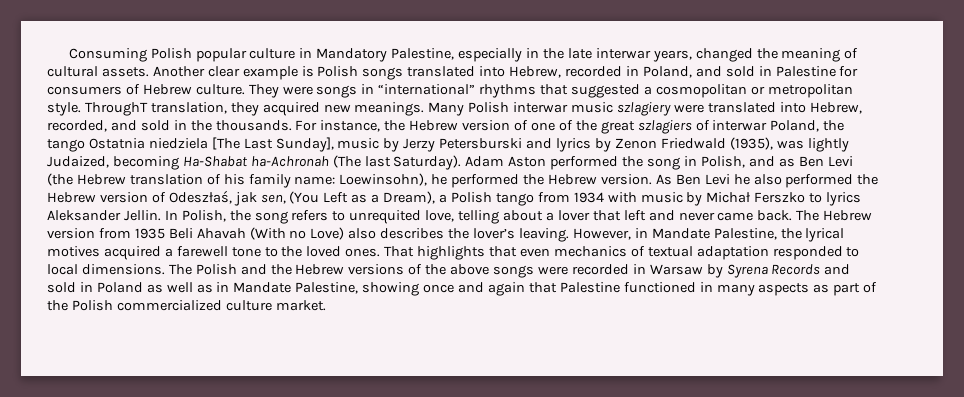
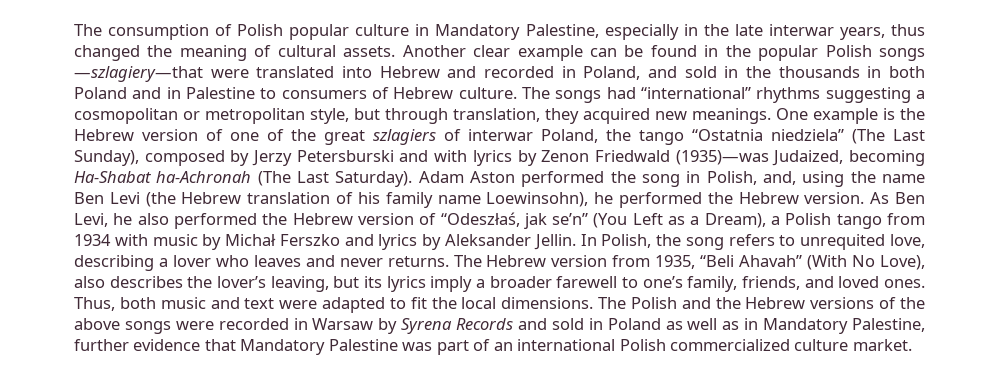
- Consuming Polish popular culture in Mandatory Palestine, especially in the late interwar years, changed the meaning of cultural assets.
+ The consumption of Polish popular culture in Mandatory Palestine, especially in the late interwar years, thus changed the meaning of cultural assets.
- Another clear example is Polish songs translated into Hebrew, recorded in Poland, and sold in Palestine for consumers of Hebrew culture. They were songs in “international” rhythms that suggested a cosmopolitan or metropolitan style. ThroughT translation, they acquired new meanings.
+ Another clear example can be found in the popular Polish songs —szlagiery—that were translated into Hebrew and recorded in Poland, and sold in the thousands in both Poland and in Palestine to consumers of Hebrew culture. The songs had “international” rhythms suggesting a cosmopolitan or metropolitan style, but through translation, they acquired new meanings.
- Many Polish interwar music szlagiery were translated into Hebrew, recorded, and sold in the thousands. For instance, the Hebrew version of one of the great szlagiers of interwar Poland, the tango Ostatnia niedziela [The Last Sunday], music by Jerzy Petersburski and lyrics by Zenon Friedwald (1935), was lightly Judaized, becoming Ha-Shabat ha-Achronah (The last Saturday).
+ One example is the Hebrew version of one of the great szlagiers of interwar Poland, the tango “Ostatnia niedziela” (The Last Sunday), composed by Jerzy Petersburski and with lyrics by Zenon Friedwald (1935)—was Judaized, becoming Ha-Shabat ha-Achronah (The Last Saturday).
- Adam Aston performed the song in Polish, and as Ben Levi (the Hebrew translation of his family name: Loewinsohn), he performed the Hebrew version.
+ Adam Aston performed the song in Polish, and, using the name Ben Levi (the Hebrew translation of his family name Loewinsohn), he performed the Hebrew version.
- As Ben Levi he also performed the Hebrew version of Odeszłaś, jak sen, (You Left as a Dream), a Polish tango from 1934 with music by Michał Ferszko to lyrics Aleksander Jellin.
+ As Ben Levi, he also performed the Hebrew version of “Odeszłaś, jak se’n” (You Left as a Dream), a Polish tango from 1934 with music by Michał Ferszko and lyrics by Aleksander Jellin.
- In Polish, the song refers to unrequited love, telling about a lover that left and never came back. The Hebrew version from 1935 Beli Ahavah (With no Love) also describes the lover’s leaving. However, in Mandate Palestine, the lyrical motives acquired a farewell tone to the loved ones. That highlights that even mechanics of textual adaptation responded to local dimensions.
+ In Polish, the song refers to unrequited love, describing a lover who leaves and never returns. The Hebrew version from 1935, “Beli Ahavah” (With No Love), also describes the lover’s leaving, but its lyrics imply a broader farewell to one’s family, friends, and loved ones. Thus, both music and text were adapted to fit the local dimensions.
- The Polish and the Hebrew versions of the above songs were recorded in Warsaw by Syrena Records and sold in Poland as well as in Mandate Palestine, showing once and again that Palestine functioned in many aspects as part of the Polish commercialized culture market.
+ The Polish and the Hebrew versions of the above songs were recorded in Warsaw by Syrena Records and sold in Poland as well as in Mandatory Palestine, further evidence that Mandatory Palestine was part of an international Polish commercialized culture market.

